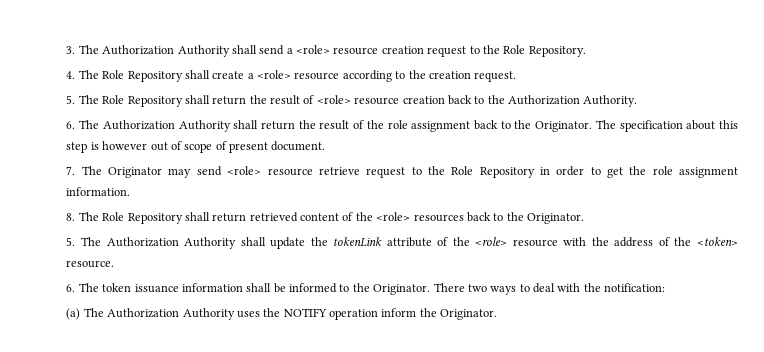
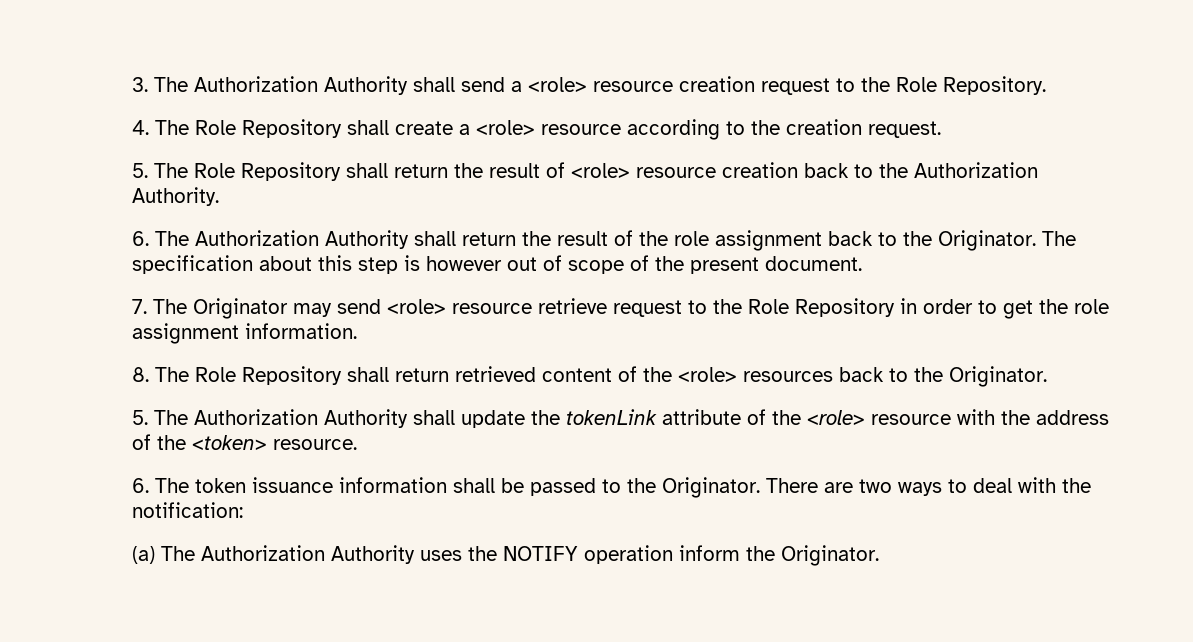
- The specification about this step is however out of scope of present document.
+ The specification about this step is however out of scope of the present document.
- 6. The token issuance information shall be informed to the Originator.
+ 6. The token issuance information shall be passed to the Originator.
- There two ways to deal with the notification:
+ There are two ways to deal with the notification:

